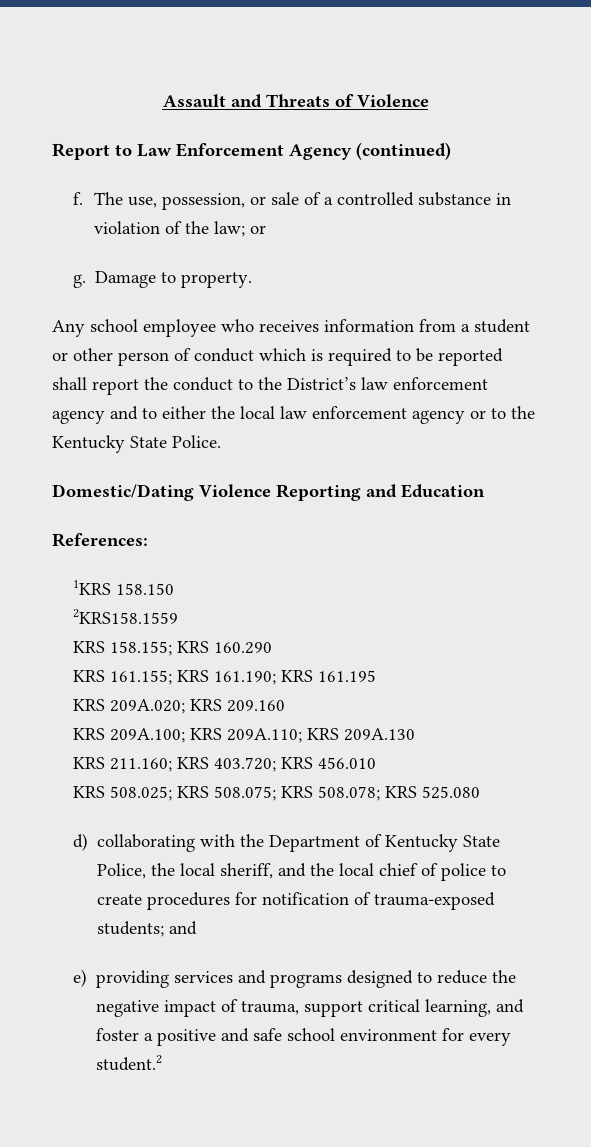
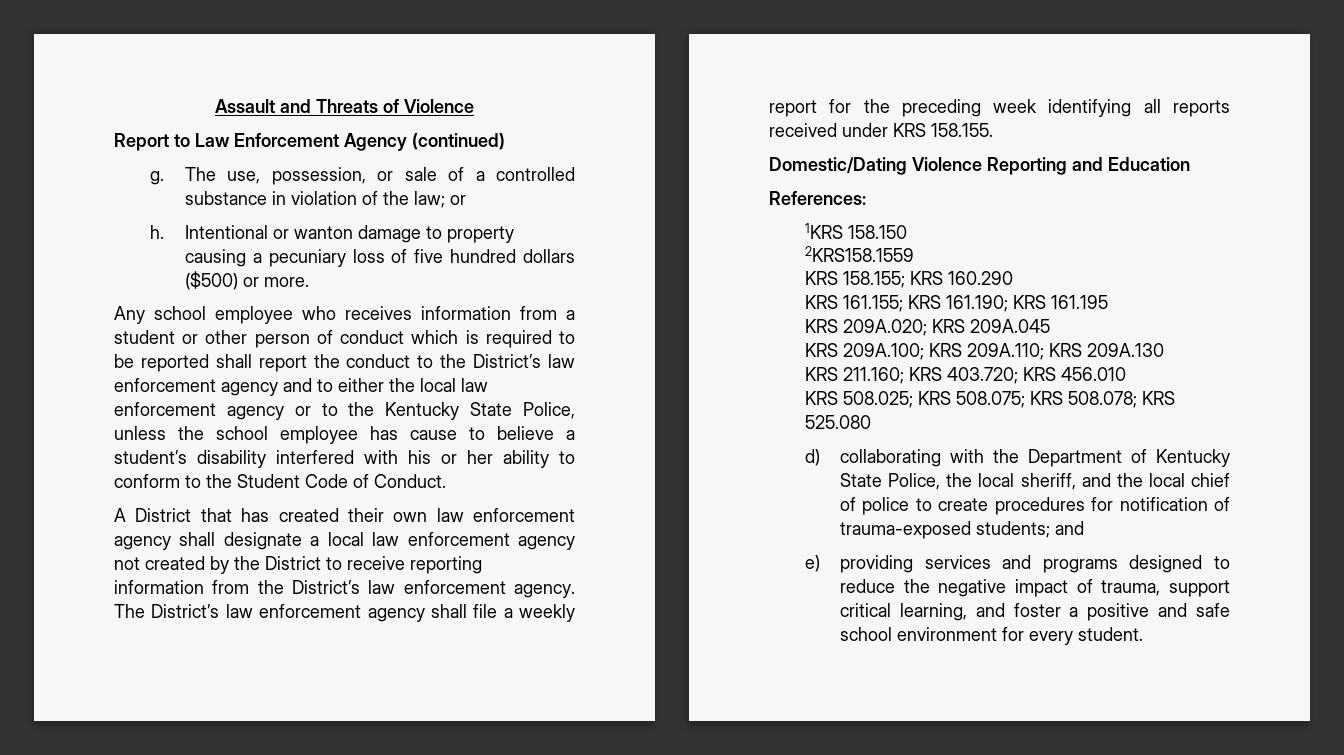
- f.
+ g.
- g. Damage to property.
+ h. Intentional or wanton damage to property causing a pecuniary loss of five hundred dollars ($500) or more.
- Any school employee who receives information from a student or other person of conduct which is required to be reported shall report the conduct to the District’s law enforcement agency and to either the local law enforcement agency or to the Kentucky State Police.
+ Any school employee who receives information from a student or other person of conduct which is required to be reported shall report the conduct to the District’s law enforcement agency and to either the local law enforcement agency or to the Kentucky State Police, unless the school employee has cause to believe a student’s disability interfered with his or her ability to conform to the Student Code of Conduct.
+ A District that has created their own law enforcement agency shall designate a local law enforcement agency not created by the District to receive reporting information from the District’s law enforcement agency. The District’s law enforcement agency shall file a weekly report for the preceding week identifying all reports received under KRS 158.155.
- KRS 209A.020; KRS 209.160
+ KRS 209A.020; KRS 209A.045
- e) providing services and programs designed to reduce the negative impact of trauma, support critical learning, and foster a positive and safe school environment for every student.2
+ e) providing services and programs designed to reduce the negative impact of trauma, support critical learning, and foster a positive and safe school environment for every student.

